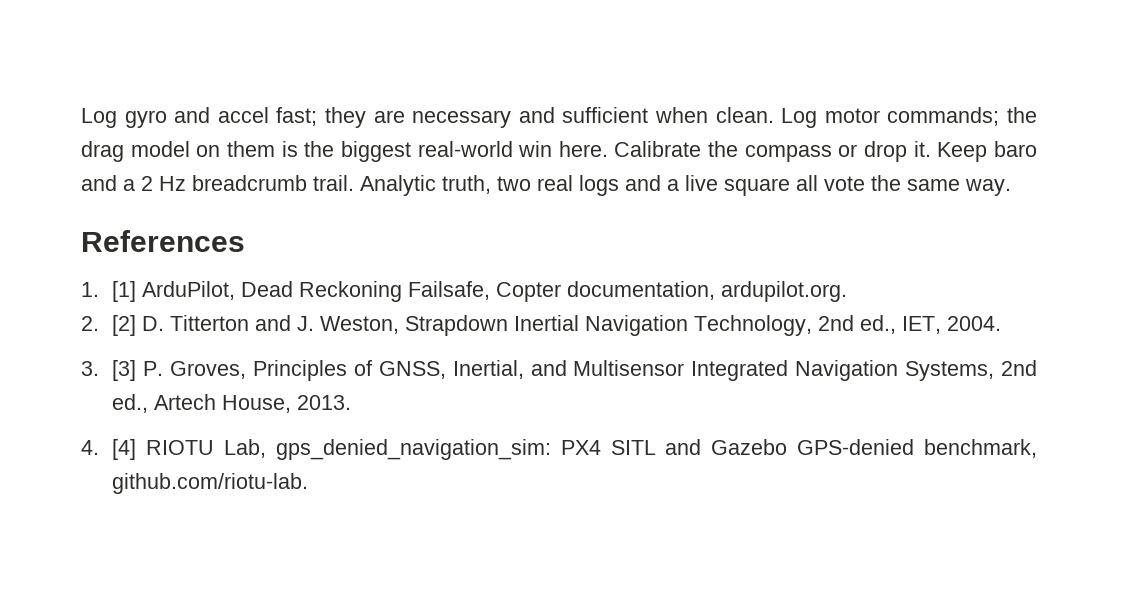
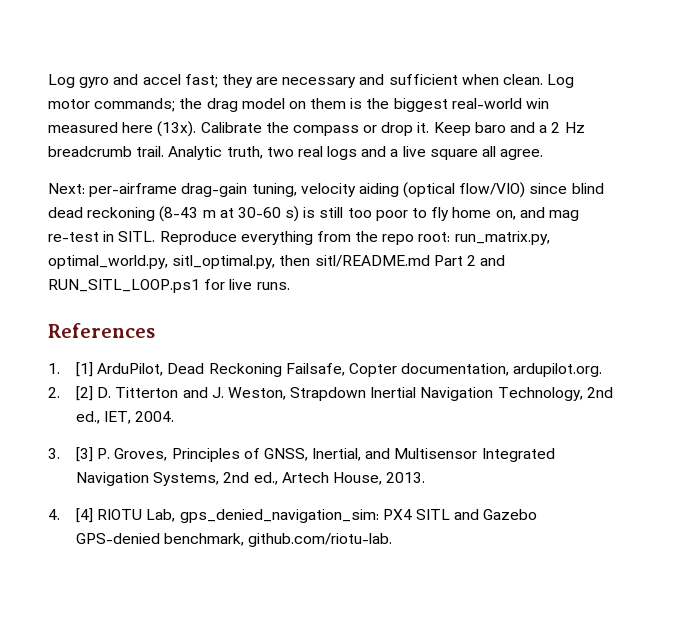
- Log motor commands; the drag model on them is the biggest real-world win here.
+ Log motor commands; the drag model on them is the biggest real-world win measured here (13x).
- Analytic truth, two real logs and a live square all vote the same way.
+ Analytic truth, two real logs and a live square all agree.
+ Next: per-airframe drag-gain tuning, velocity aiding (optical flow/VIO) since blind dead reckoning (8-43 m at 30-60 s) is still too poor to fly home on, and mag re-test in SITL. Reproduce everything from the repo root: run_matrix.py, optimal_world.py, sitl_optimal.py, then sitl/README.md Part 2 and RUN_SITL_LOOP.ps1 for live runs.

